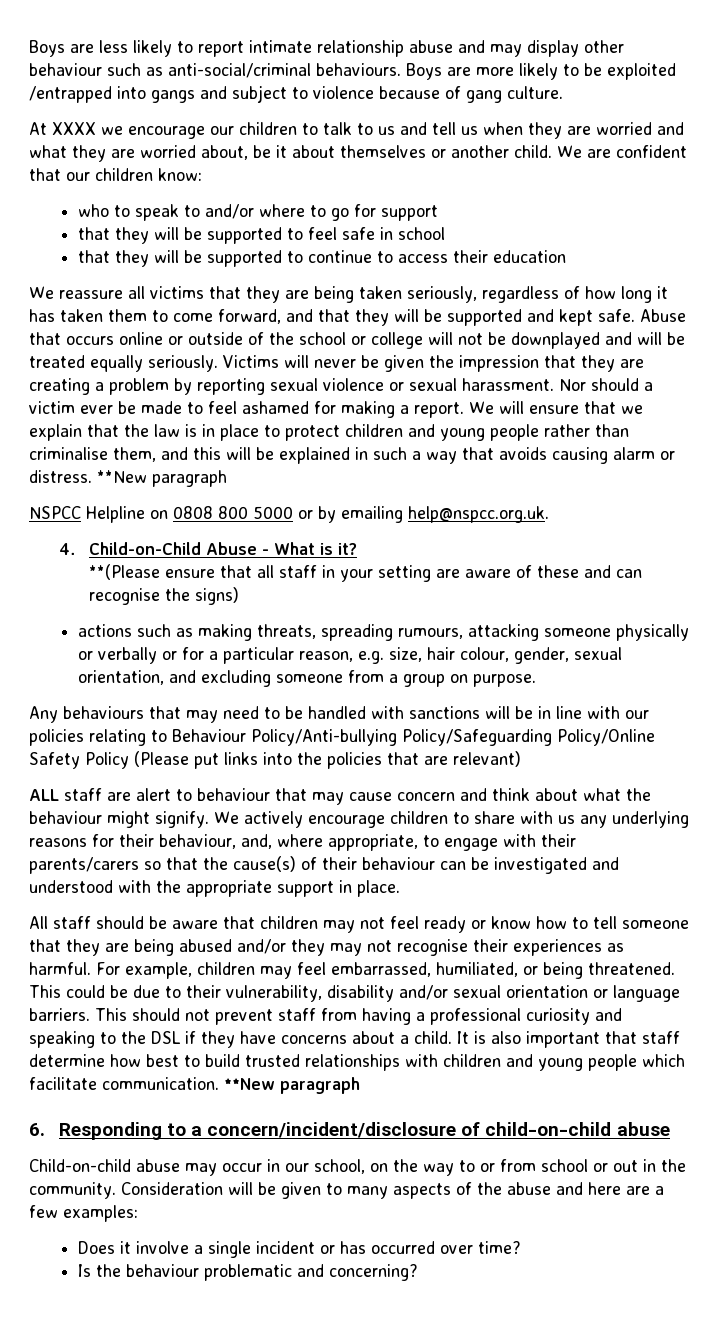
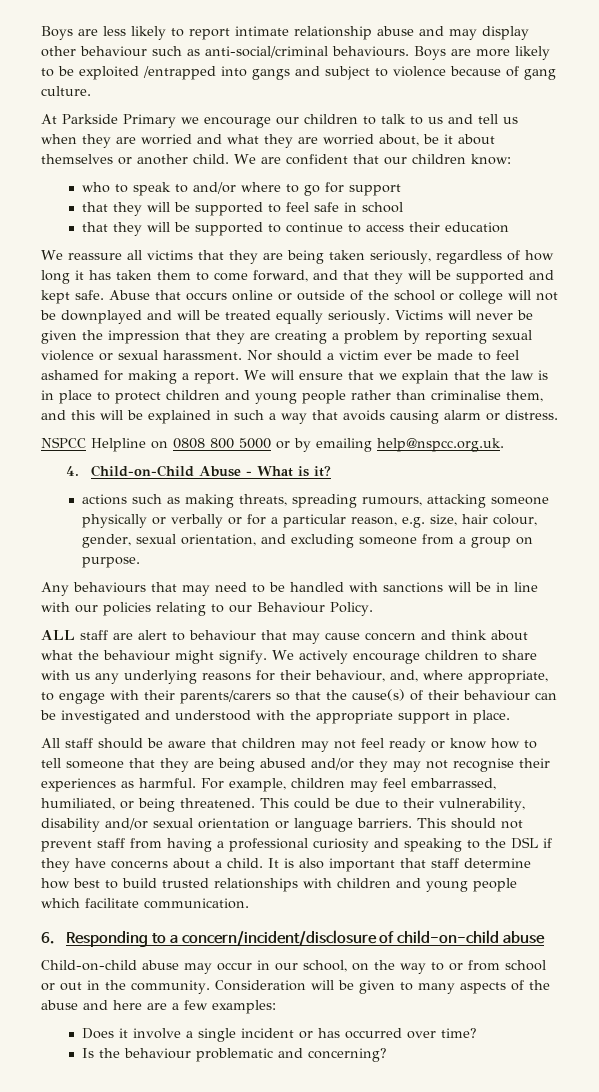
- At XXXX we encourage our children to talk to us and tell us when they are worried and what they are worried about, be it about themselves or another child.
+ At Parkside Primary we encourage our children to talk to us and tell us when they are worried and what they are worried about, be it about themselves or another child.
- We will ensure that we explain that the law is in place to protect children and young people rather than criminalise them, and this will be explained in such a way that avoids causing alarm or distress. **New paragraph
+ We will ensure that we explain that the law is in place to protect children and young people rather than criminalise them, and this will be explained in such a way that avoids causing alarm or distress.
- **(Please ensure that all staff in your setting are aware of these and can recognise the signs)
- Any behaviours that may need to be handled with sanctions will be in line with our policies relating to Behaviour Policy/Anti-bullying Policy/Safeguarding Policy/Online Safety Policy (Please put links into the policies that are relevant)
+ Any behaviours that may need to be handled with sanctions will be in line with our policies relating to our Behaviour Policy.
- It is also important that staff determine how best to build trusted relationships with children and young people which facilitate communication. **New paragraph
+ It is also important that staff determine how best to build trusted relationships with children and young people which facilitate communication.

